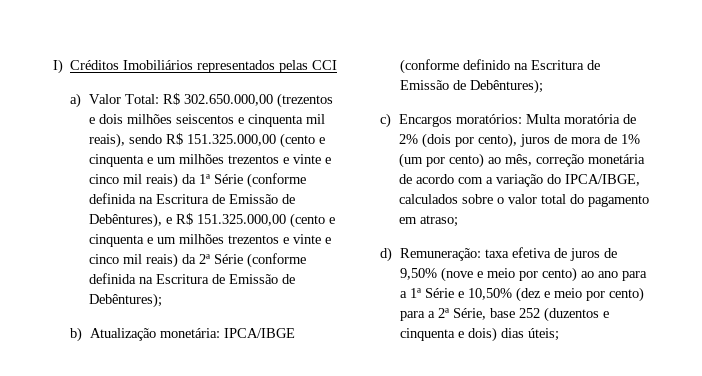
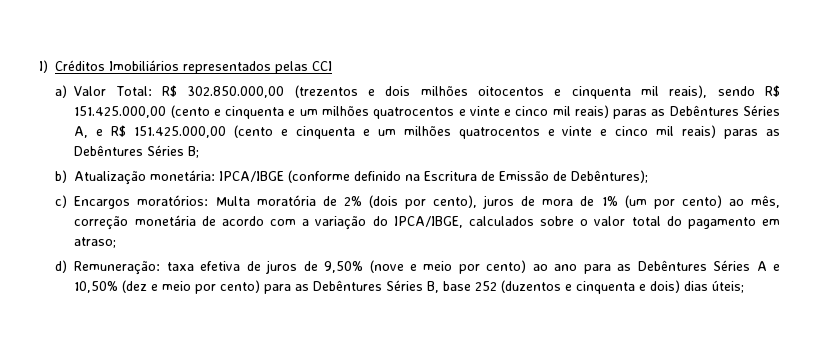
- a) Valor Total: R$ 302.650.000,00 (trezentos e dois milhões seiscentos e cinquenta mil reais), sendo R$ 151.325.000,00 (cento e cinquenta e um milhões trezentos e vinte e cinco mil reais) da 1ª Série (conforme definida na Escritura de Emissão de Debêntures), e R$ 151.325.000,00 (cento e cinquenta e um milhões trezentos e vinte e cinco mil reais) da 2ª Série (conforme definida na Escritura de Emissão de Debêntures);
+ a) Valor Total: R$ 302.850.000,00 (trezentos e dois milhões oitocentos e cinquenta mil reais), sendo R$ 151.425.000,00 (cento e cinquenta e um milhões quatrocentos e vinte e cinco mil reais) paras as Debêntures Séries A, e R$ 151.425.000,00 (cento e cinquenta e um milhões quatrocentos e vinte e cinco mil reais) paras as Debêntures Séries B;
- d) Remuneração: taxa efetiva de juros de 9,50% (nove e meio por cento) ao ano para a 1ª Série e 10,50% (dez e meio por cento) para a 2ª Série, base 252 (duzentos e cinquenta e dois) dias úteis;
+ d) Remuneração: taxa efetiva de juros de 9,50% (nove e meio por cento) ao ano para as Debêntures Séries A e 10,50% (dez e meio por cento) para as Debêntures Séries B, base 252 (duzentos e cinquenta e dois) dias úteis;

